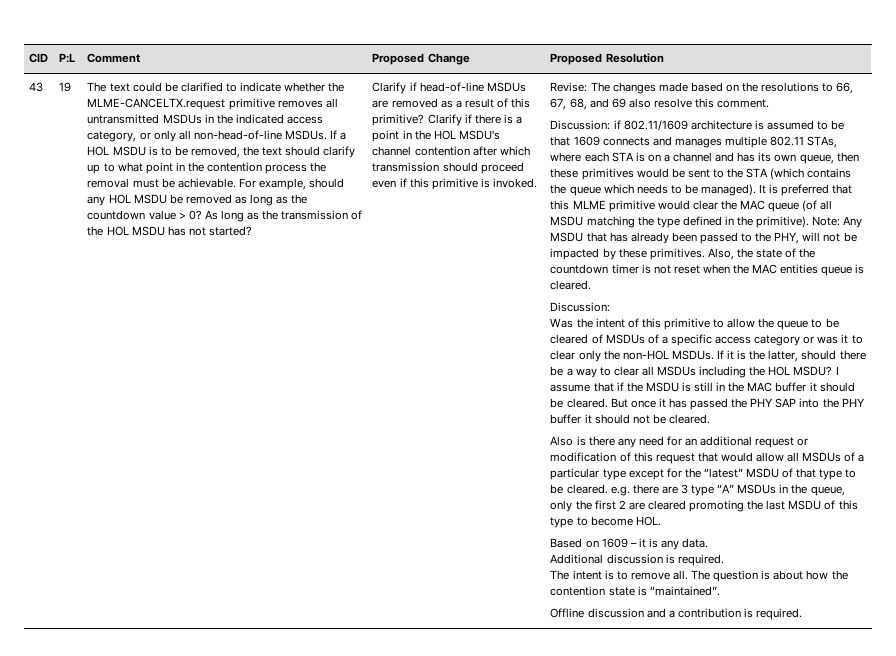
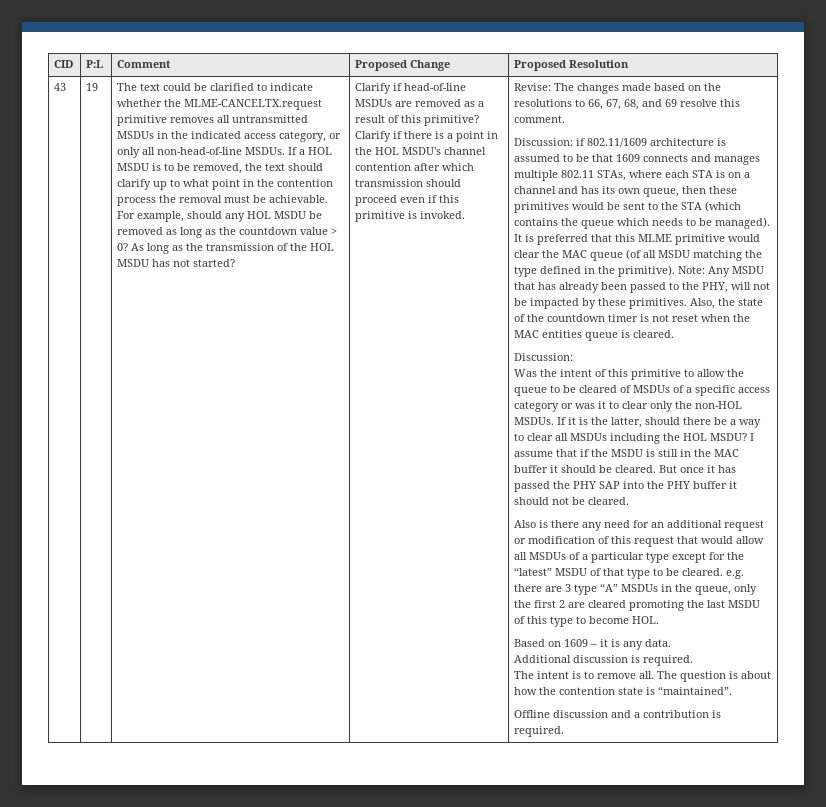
- Revise: The changes made based on the resolutions to 66, 67, 68, and 69 also resolve this comment.
+ Revise: The changes made based on the resolutions to 66, 67, 68, and 69 resolve this comment.

